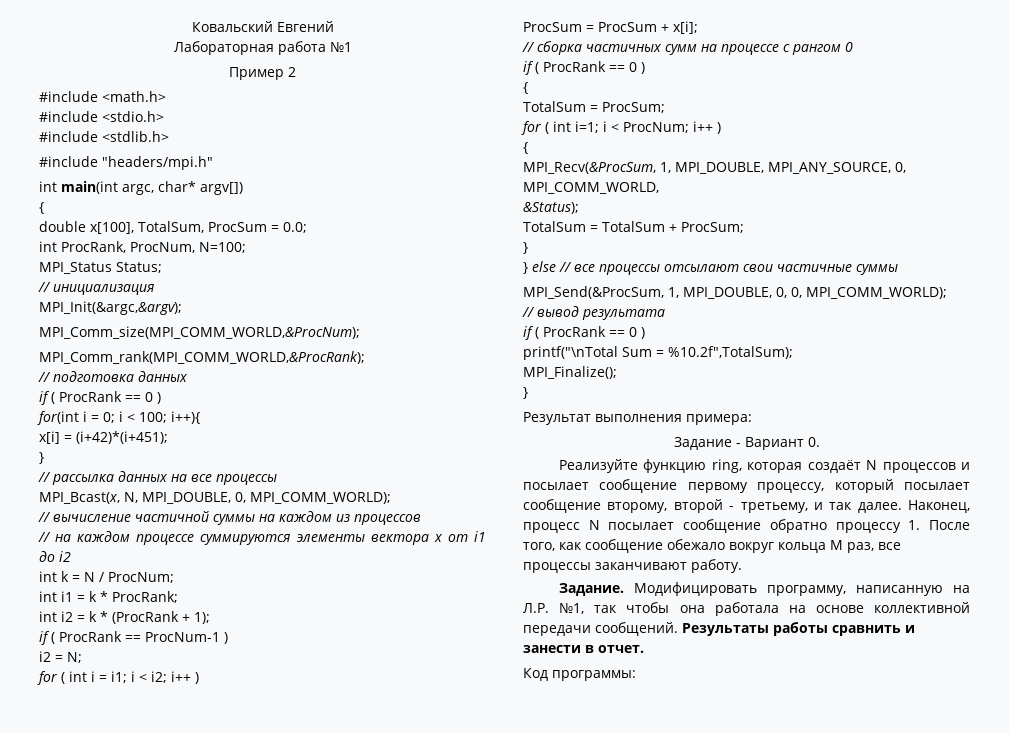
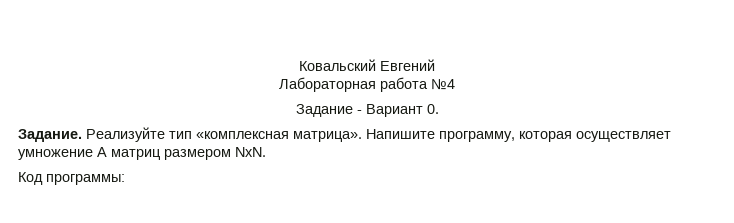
- Лабораторная работа №1
- Пример 2
- #include <math.h>
- #include <stdio.h>
- #include <stdlib.h>
- #include "headers/mpi.h"
- int main(int argc, char* argv[])
- {
- double x[100], TotalSum, ProcSum = 0.0;
- int ProcRank, ProcNum, N=100;
- MPI_Status Status;
- // инициализация
- MPI_Init(&argc,&argv);
- MPI_Comm_size(MPI_COMM_WORLD,&ProcNum);
- MPI_Comm_rank(MPI_COMM_WORLD,&ProcRank);
- // подготовка данных
- if ( ProcRank == 0 )
- for(int i = 0; i < 100; i++){
- x[i] = (i+42)*(i+451);
- }
- // рассылка данных на все процессы
- MPI_Bcast(x, N, MPI_DOUBLE, 0, MPI_COMM_WORLD);
- // вычисление частичной суммы на каждом из процессов
- // на каждом процессе суммируются элементы вектора x от i1 до i2
- int k = N / ProcNum;
- int i1 = k * ProcRank;
- int i2 = k * (ProcRank + 1);
- if ( ProcRank == ProcNum-1 )
- i2 = N;
- for ( int i = i1; i < i2; i++ )
- ProcSum = ProcSum + x[i];
- // сборка частичных сумм на процессе с рангом 0
- if ( ProcRank == 0 )
- {
- TotalSum = ProcSum;
- for ( int i=1; i < ProcNum; i++ )
- {
- MPI_Recv(&ProcSum, 1, MPI_DOUBLE, MPI_ANY_SOURCE, 0, MPI_COMM_WORLD,
- &Status);
- TotalSum = TotalSum + ProcSum;
- }
- } else // все процессы отсылают свои частичные суммы
- MPI_Send(&ProcSum, 1, MPI_DOUBLE, 0, 0, MPI_COMM_WORLD);
- // вывод результата
- if ( ProcRank == 0 )
- printf("\nTotal Sum = %10.2f",TotalSum);
- MPI_Finalize();
- }
- Результат выполнения примера:
+ Лабораторная работа №4
  Задание - Вариант 0.
- Реализуйте функцию ring, которая создаёт N процессов и посылает сообщение первому процессу, который посылает сообщение второму, второй - третьему, и так далее. Наконец, процесс N посылает сообщение обратно процессу 1. После того, как сообщение обежало вокруг кольца M раз, все процессы заканчивают работу.
- Задание. Модифицировать программу, написанную на Л.Р. №1, так чтобы она работала на основе коллективной передачи сообщений. Результаты работы сравнить и занести в отчет.
+ Задание. Реализуйте тип «комплексная матрица». Напишите программу, которая осуществляет умножение A матриц размером NxN.

